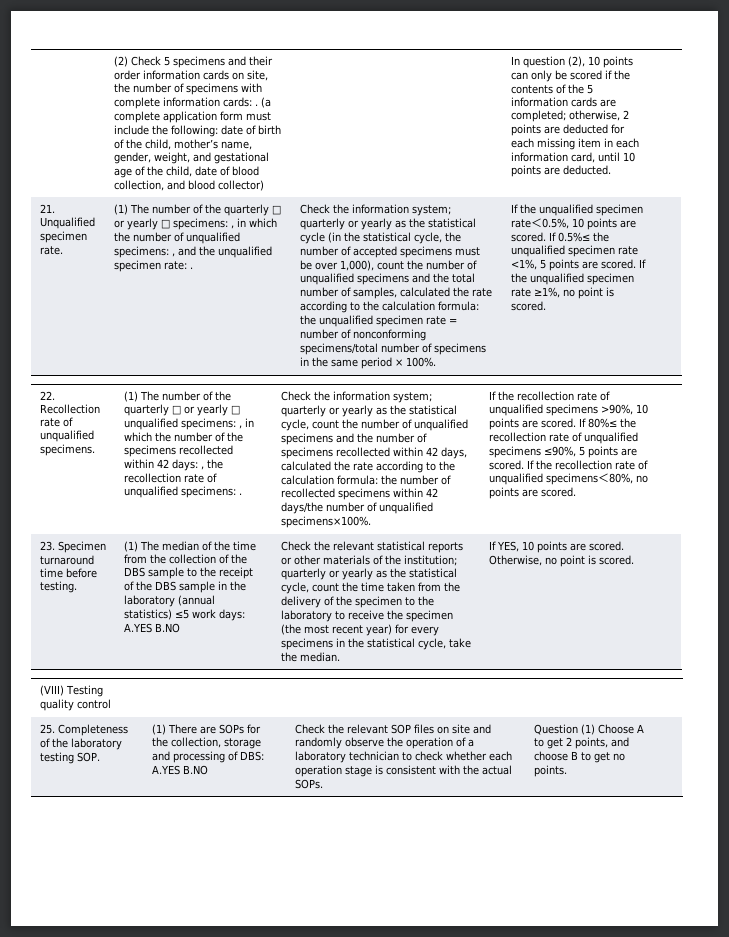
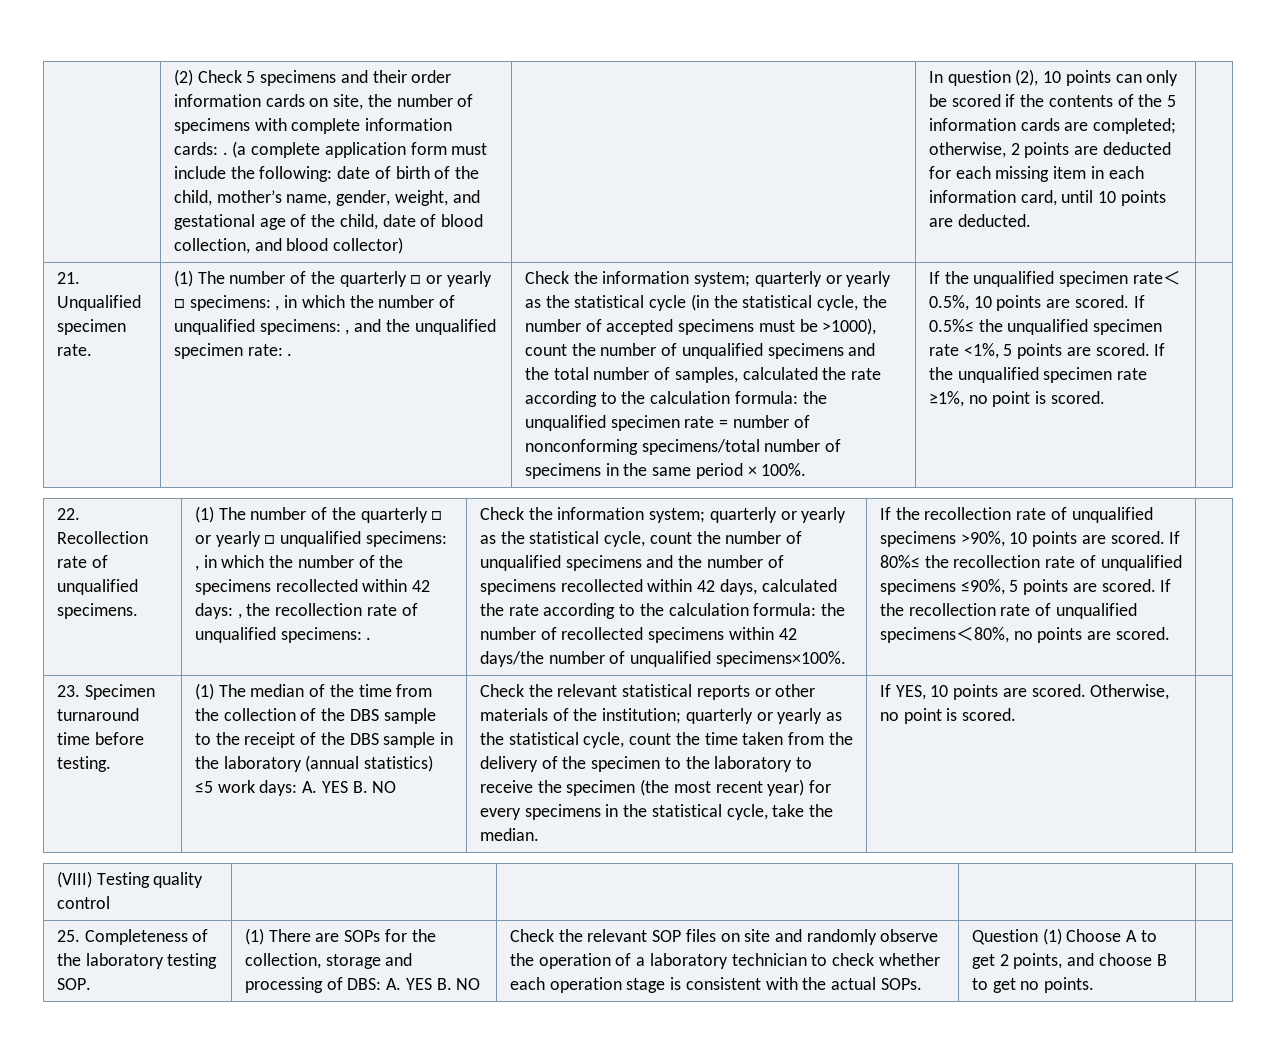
- Check the information system; quarterly or yearly as the statistical cycle (in the statistical cycle, the number of accepted specimens must be over 1,000), count the number of unqualified specimens and the total number of samples, calculated the rate according to the calculation formula: the unqualified specimen rate = number of nonconforming specimens/total number of specimens in the same period × 100%.
+ Check the information system; quarterly or yearly as the statistical cycle (in the statistical cycle, the number of accepted specimens must be >1000), count the number of unqualified specimens and the total number of samples, calculated the rate according to the calculation formula: the unqualified specimen rate = number of nonconforming specimens/total number of specimens in the same period × 100%.
- (1) The median of the time from the collection of the DBS sample to the receipt of the DBS sample in the laboratory (annual statistics) ≤5 work days: A.YES B.NO
+ (1) The median of the time from the collection of the DBS sample to the receipt of the DBS sample in the laboratory (annual statistics) ≤5 work days: A. YES B. NO
- (1) There are SOPs for the collection, storage and processing of DBS: A.YES B.NO
+ (1) There are SOPs for the collection, storage and processing of DBS: A. YES B. NO

